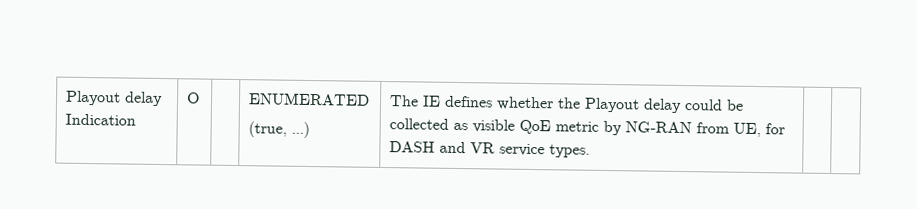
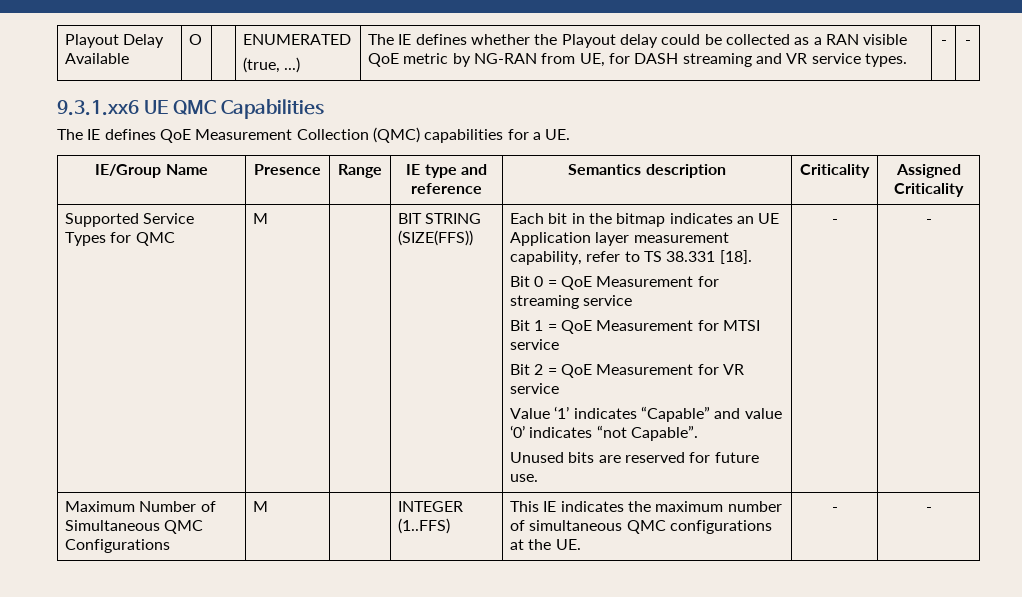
- Playout delay Indication | O | | ENUMERATED
- (true, ...) | The IE defines whether the Playout delay could be collected as visible QoE metric by NG-RAN from UE, for DASH and VR service types. | |
+ Playout Delay Available | O | | ENUMERATED
+ (true, ...) | The IE defines whether the Playout delay could be collected as a RAN visible QoE metric by NG-RAN from UE, for DASH streaming and VR service types. | - | -
+ 9.3.1.xx6 UE QMC Capabilities
+ The IE defines QoE Measurement Collection (QMC) capabilities for a UE.
+ IE/Group Name | Presence | Range | IE type and reference | Semantics description | Criticality | Assigned Criticality
+ Supported Service Types for QMC | M | | BIT STRING (SIZE(FFS)) | Each bit in the bitmap indicates an UE Application layer measurement capability, refer to TS 38.331 [18].
+ Bit 0 = QoE Measurement for streaming service
+ Bit 1 = QoE Measurement for MTSI service
+ Bit 2 = QoE Measurement for VR service
+ Value ‘1’ indicates “Capable” and value ‘0’ indicates “not Capable”.
+ Unused bits are reserved for future use. | - | -
+ Maximum Number of Simultaneous QMC Configurations | M | | INTEGER (1..FFS) | This IE indicates the maximum number of simultaneous QMC configurations at the UE. | - | -

